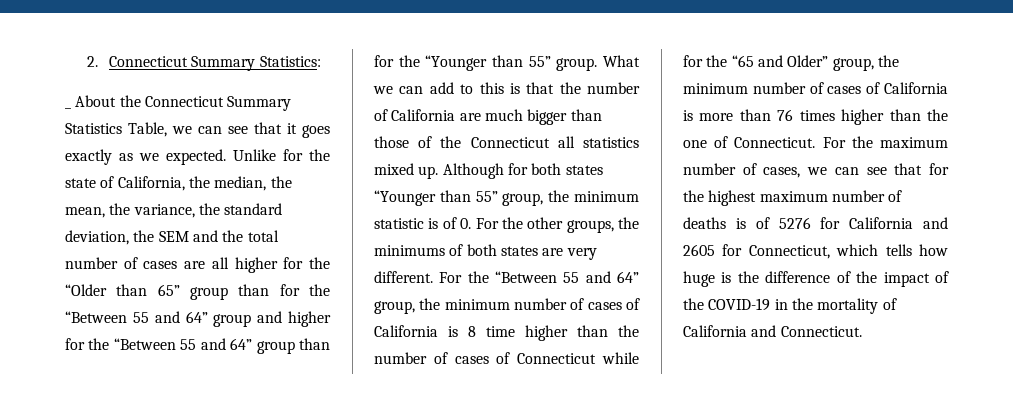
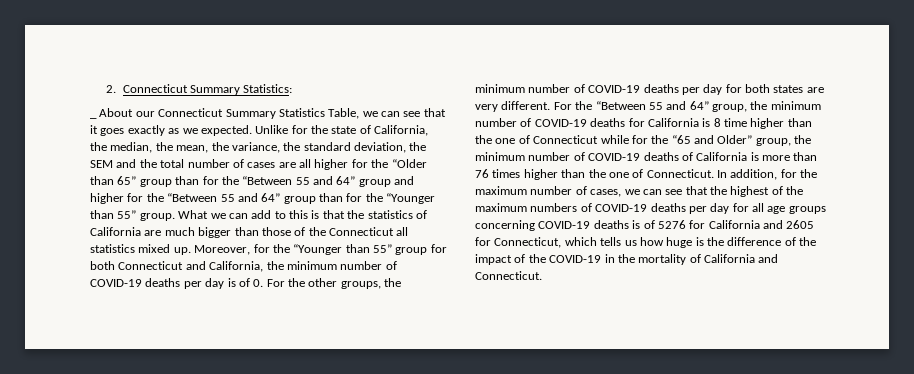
- _ About the Connecticut Summary Statistics Table, we can see that it goes exactly as we expected.
+ _ About our Connecticut Summary Statistics Table, we can see that it goes exactly as we expected.
- What we can add to this is that the number of California are much bigger than those of the Connecticut all statistics mixed up.
+ What we can add to this is that the statistics of California are much bigger than those of the Connecticut all statistics mixed up.
- Although for both states “Younger than 55” group, the minimum statistic is of 0. For the other groups, the minimums of both states are very different.
+ Moreover, for the “Younger than 55” group for both Connecticut and California, the minimum number of COVID-19 deaths per day is of 0. For the other groups, the minimum number of COVID-19 deaths per day for both states are very different.
- For the “Between 55 and 64” group, the minimum number of cases of California is 8 time higher than the number of cases of Connecticut while for the “65 and Older” group, the minimum number of cases of California is more than 76 times higher than the one of Connecticut.
+ For the “Between 55 and 64” group, the minimum number of COVID-19 deaths for California is 8 time higher than the one of Connecticut while for the “65 and Older” group, the minimum number of COVID-19 deaths of California is more than 76 times higher than the one of Connecticut.
- For the maximum number of cases, we can see that for the highest maximum number of deaths is of 5276 for California and 2605 for Connecticut, which tells how huge is the difference of the impact of the COVID-19 in the mortality of California and Connecticut.
+ In addition, for the maximum number of cases, we can see that the highest of the maximum numbers of COVID-19 deaths per day for all age groups concerning COVID-19 deaths is of 5276 for California and 2605 for Connecticut, which tells us how huge is the difference of the impact of the COVID-19 in the mortality of California and Connecticut.

